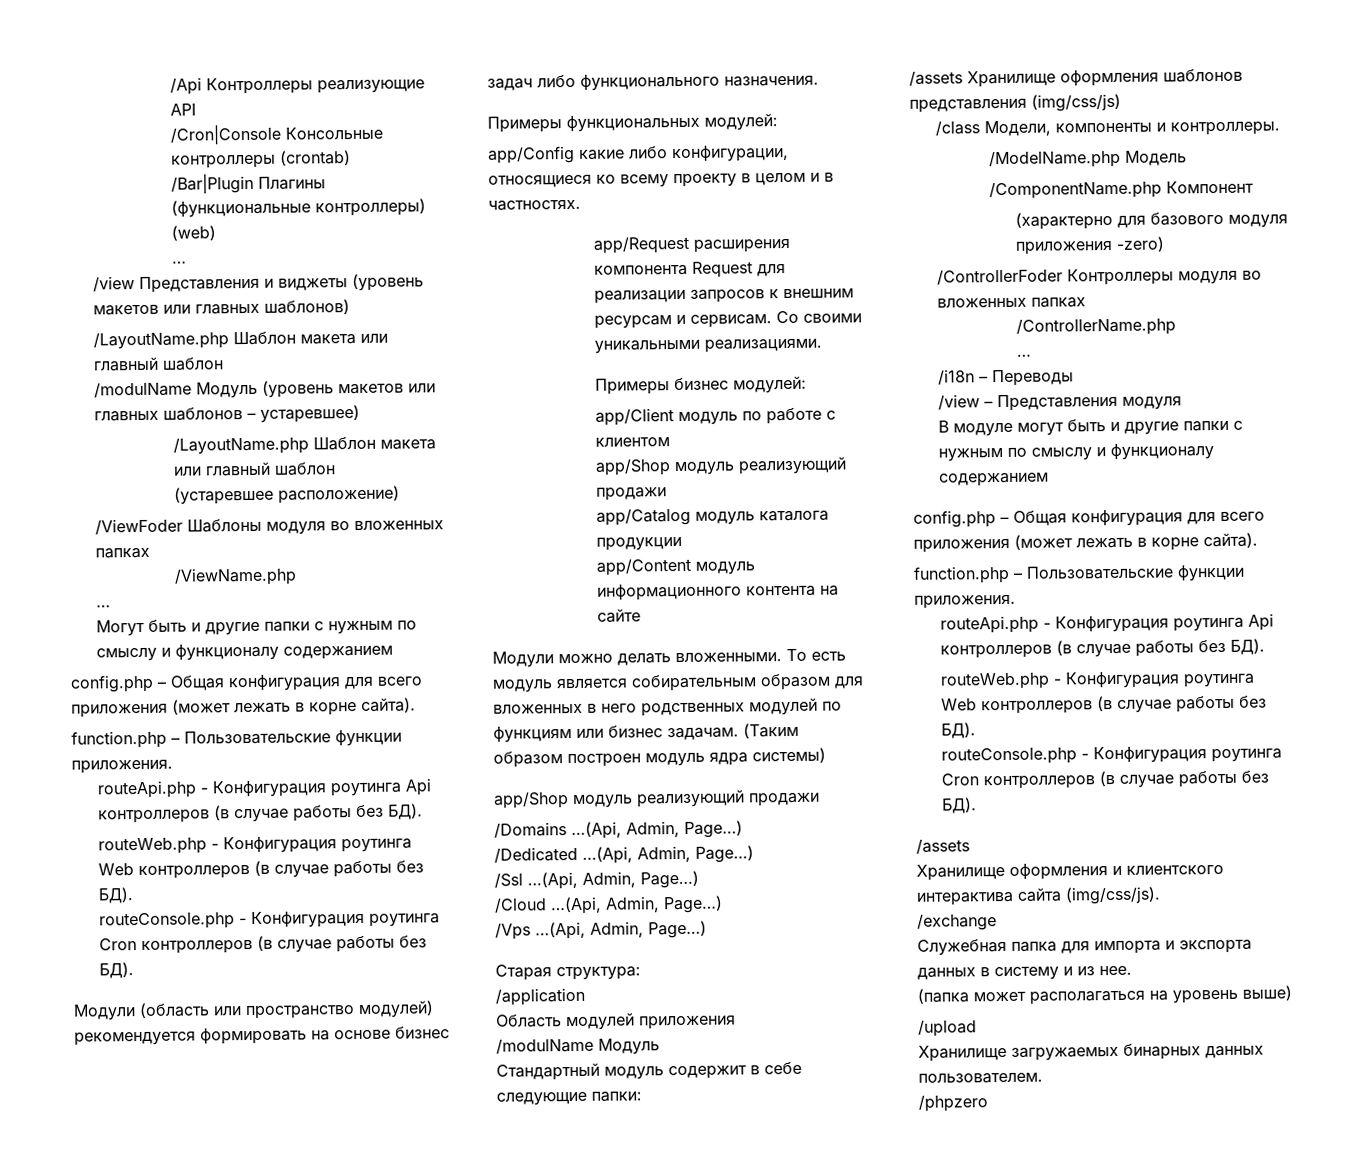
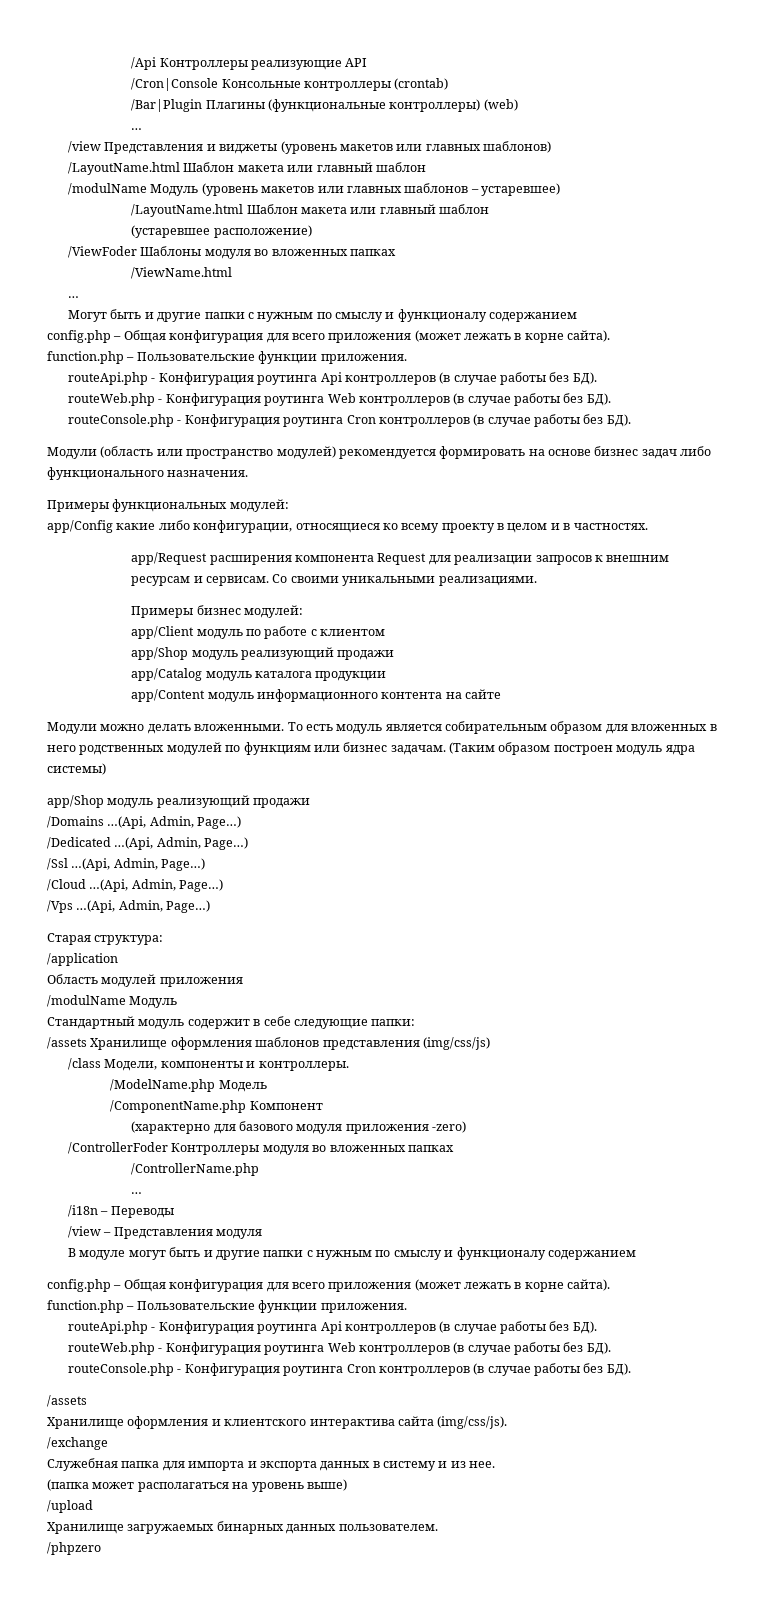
  /view Представления и виджеты (уровень макетов или главных шаблонов)
- /LayoutName.php Шаблон макета или главный шаблон
+ /LayoutName.html Шаблон макета или главный шаблон
  /modulName Модуль (уровень макетов или главных шаблонов – устаревшее)
- /LayoutName.php Шаблон макета или главный шаблон
+ /LayoutName.html Шаблон макета или главный шаблон
- /ViewName.php
+ /ViewName.html

